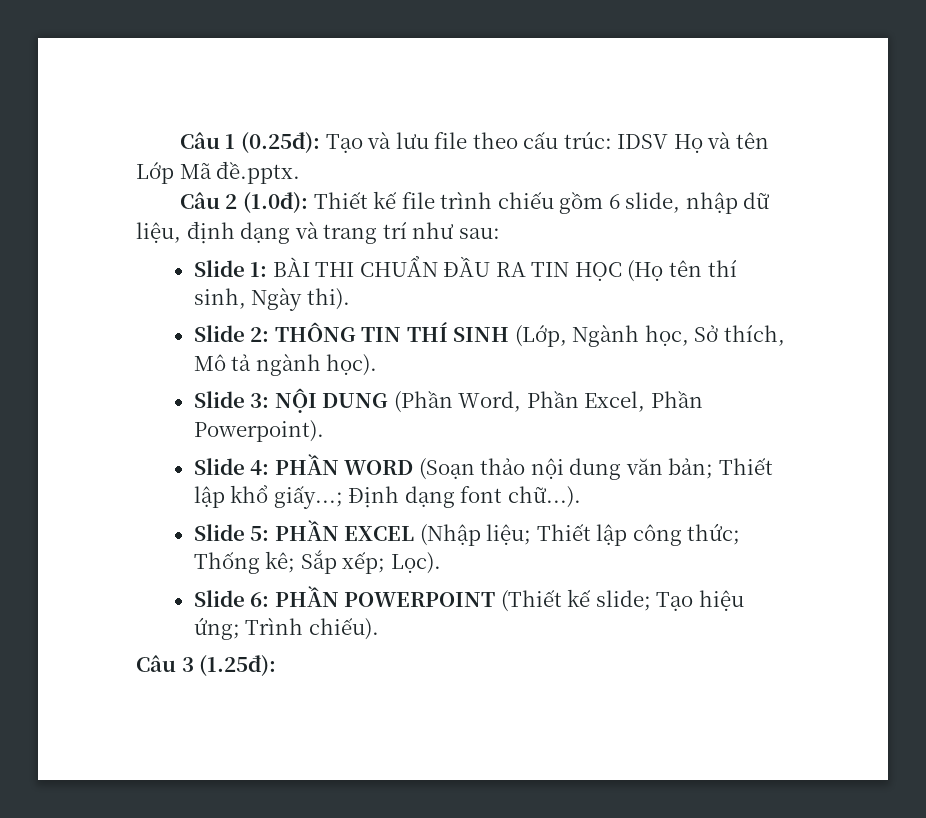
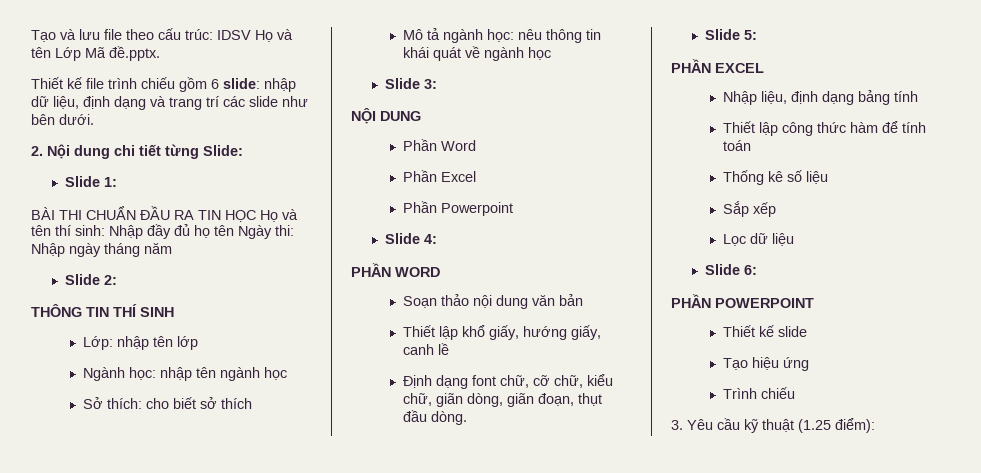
- Câu 1 (0.25đ): Tạo và lưu file theo cấu trúc: IDSV Họ và tên Lớp Mã đề.pptx.
+ Tạo và lưu file theo cấu trúc: IDSV Họ và tên Lớp Mã đề.pptx.
- Câu 2 (1.0đ): Thiết kế file trình chiếu gồm 6 slide, nhập dữ liệu, định dạng và trang trí như sau:
+ Thiết kế file trình chiếu gồm 6 slide: nhập dữ liệu, định dạng và trang trí các slide như bên dưới.
+ 2. Nội dung chi tiết từng Slide:
- Slide 1: BÀI THI CHUẨN ĐẦU RA TIN HỌC (Họ tên thí sinh, Ngày thi).
+ Slide 1:
+ BÀI THI CHUẨN ĐẦU RA TIN HỌC Họ và tên thí sinh: Nhập đầy đủ họ tên Ngày thi: Nhập ngày tháng năm
- Slide 2: THÔNG TIN THÍ SINH (Lớp, Ngành học, Sở thích, Mô tả ngành học).
+ Slide 2:
+ THÔNG TIN THÍ SINH
+ Lớp: nhập tên lớp
+ Ngành học: nhập tên ngành học
+ Sở thích: cho biết sở thích
+ Mô tả ngành học: nêu thông tin khái quát về ngành học
- Slide 3: NỘI DUNG (Phần Word, Phần Excel, Phần Powerpoint).
+ Slide 3:
+ NỘI DUNG
+ Phần Word
+ Phần Excel
+ Phần Powerpoint
- Slide 4: PHẦN WORD (Soạn thảo nội dung văn bản; Thiết lập khổ giấy...; Định dạng font chữ...).
+ Slide 4:
+ PHẦN WORD
+ Soạn thảo nội dung văn bản
+ Thiết lập khổ giấy, hướng giấy, canh lề
+ Định dạng font chữ, cỡ chữ, kiểu chữ, giãn dòng, giãn đoạn, thụt đầu dòng.
- Slide 5: PHẦN EXCEL (Nhập liệu; Thiết lập công thức; Thống kê; Sắp xếp; Lọc).
+ Slide 5:
+ PHẦN EXCEL
+ Nhập liệu, định dạng bảng tính
+ Thiết lập công thức hàm để tính toán
+ Thống kê số liệu
+ Sắp xếp
+ Lọc dữ liệu
- Slide 6: PHẦN POWERPOINT (Thiết kế slide; Tạo hiệu ứng; Trình chiếu).
- Câu 3 (1.25đ):
+ Slide 6:
+ PHẦN POWERPOINT
+ Thiết kế slide
+ Tạo hiệu ứng
+ Trình chiếu
+ 3. Yêu cầu kỹ thuật (1.25 điểm):

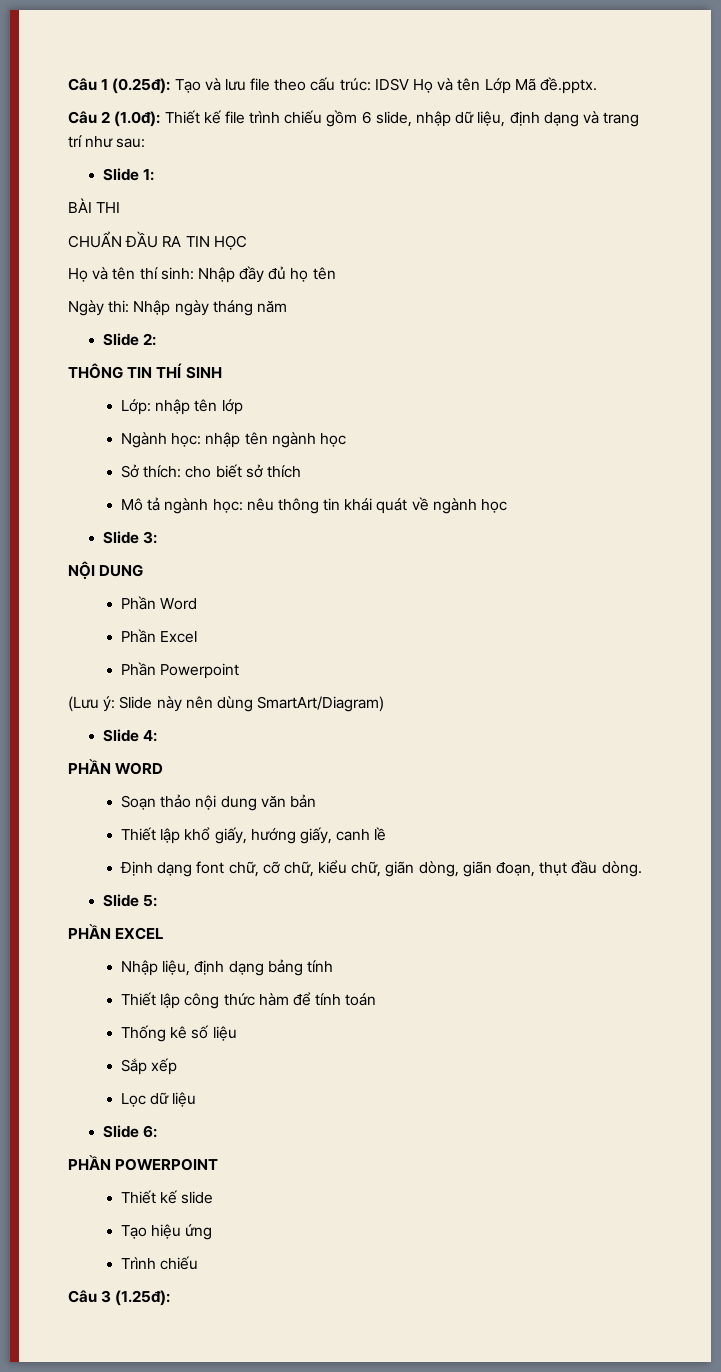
- Tạo và lưu file theo cấu trúc: IDSV Họ và tên Lớp Mã đề.pptx.
+ Câu 1 (0.25đ): Tạo và lưu file theo cấu trúc: IDSV Họ và tên Lớp Mã đề.pptx.
- Thiết kế file trình chiếu gồm 6 slide: nhập dữ liệu, định dạng và trang trí các slide như bên dưới.
- 2. Nội dung chi tiết từng Slide:
+ Câu 2 (1.0đ): Thiết kế file trình chiếu gồm 6 slide, nhập dữ liệu, định dạng và trang trí như sau:
- BÀI THI CHUẨN ĐẦU RA TIN HỌC Họ và tên thí sinh: Nhập đầy đủ họ tên Ngày thi: Nhập ngày tháng năm
+ BÀI THI
+ CHUẨN ĐẦU RA TIN HỌC
+ Họ và tên thí sinh: Nhập đầy đủ họ tên
+ Ngày thi: Nhập ngày tháng năm
+ (Lưu ý: Slide này nên dùng SmartArt/Diagram)
- 3. Yêu cầu kỹ thuật (1.25 điểm):
+ Câu 3 (1.25đ):

